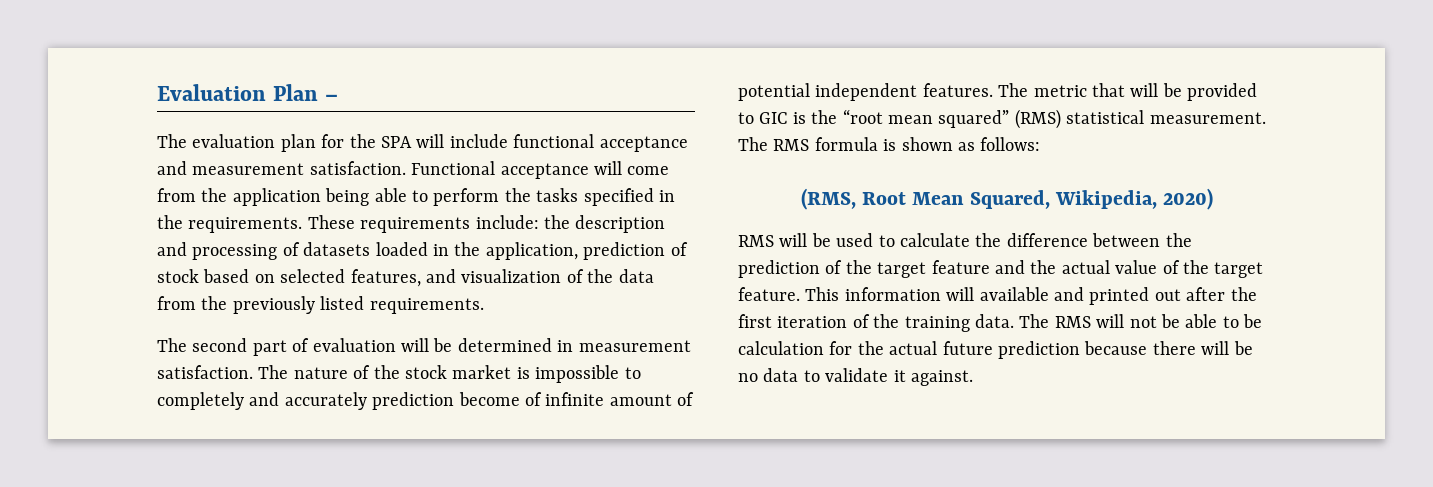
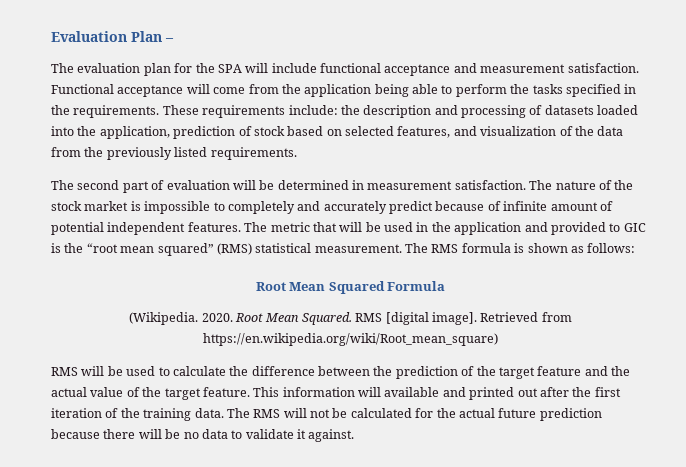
- These requirements include: the description and processing of datasets loaded in the application, prediction of stock based on selected features, and visualization of the data from the previously listed requirements.
+ These requirements include: the description and processing of datasets loaded into the application, prediction of stock based on selected features, and visualization of the data from the previously listed requirements.
- The nature of the stock market is impossible to completely and accurately prediction become of infinite amount of potential independent features.
+ The nature of the stock market is impossible to completely and accurately predict because of infinite amount of potential independent features.
- The metric that will be provided to GIC is the “root mean squared” (RMS) statistical measurement.
+ The metric that will be used in the application and provided to GIC is the “root mean squared” (RMS) statistical measurement.
- (RMS, Root Mean Squared, Wikipedia, 2020)
+ Root Mean Squared Formula
+ (Wikipedia. 2020. Root Mean Squared. RMS [digital image]. Retrieved from https://en.wikipedia.org/wiki/Root_mean_square)
- The RMS will not be able to be calculation for the actual future prediction because there will be no data to validate it against.
+ The RMS will not be calculated for the actual future prediction because there will be no data to validate it against.

